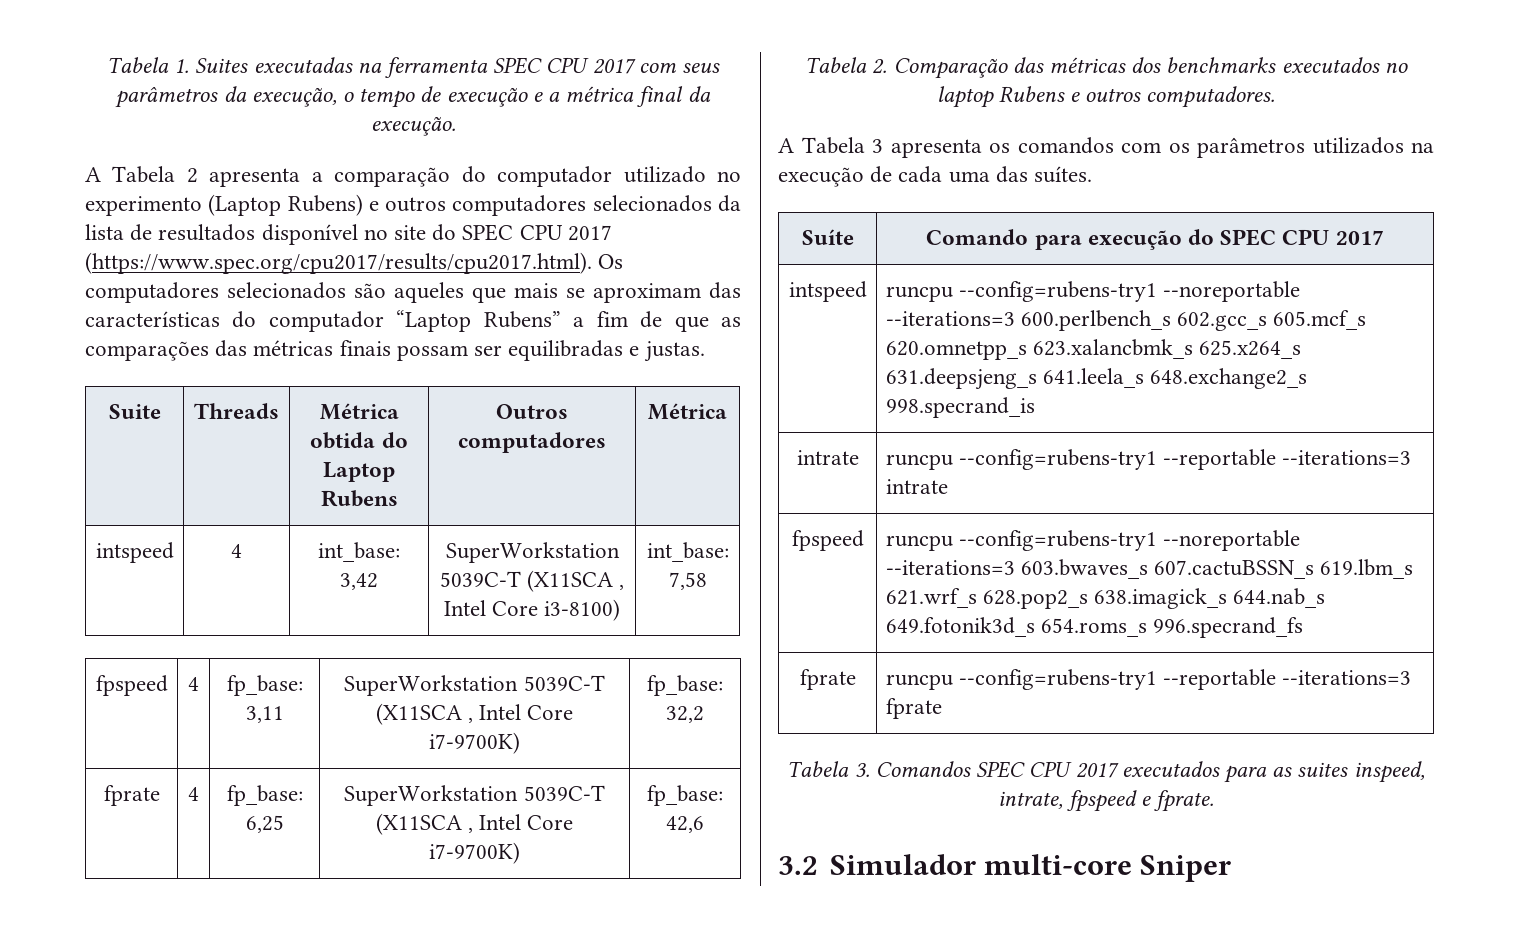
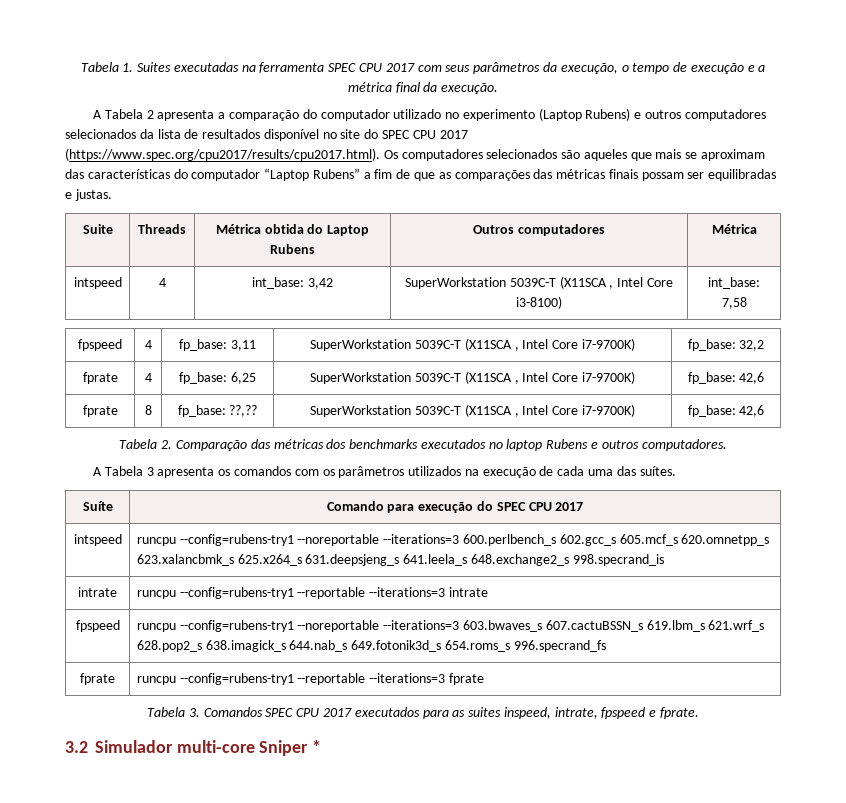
+ fprate | 8 | fp_base: ??,?? | SuperWorkstation 5039C-T (X11SCA , Intel Core i7-9700K) | fp_base: 42,6
- 3.2 Simulador multi-core Sniper
+ 3.2 Simulador multi-core Sniper *

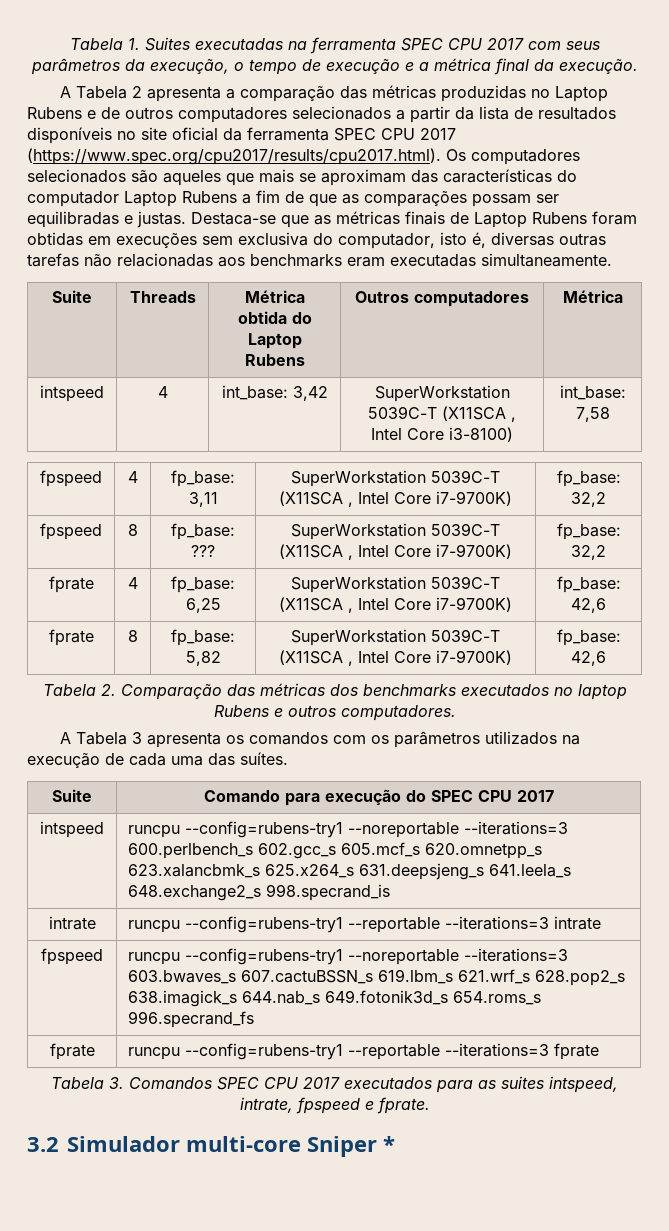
- A Tabela 2 apresenta a comparação do computador utilizado no experimento (Laptop Rubens) e outros computadores selecionados da lista de resultados disponível no site do SPEC CPU 2017 (https://www.spec.org/cpu2017/results/cpu2017.html). Os computadores selecionados são aqueles que mais se aproximam das características do computador “Laptop Rubens” a fim de que as comparações das métricas finais possam ser equilibradas e justas.
+ A Tabela 2 apresenta a comparação das métricas produzidas no Laptop Rubens e de outros computadores selecionados a partir da lista de resultados disponíveis no site oficial da ferramenta SPEC CPU 2017 (https://www.spec.org/cpu2017/results/cpu2017.html). Os computadores selecionados são aqueles que mais se aproximam das características do computador Laptop Rubens a fim de que as comparações possam ser equilibradas e justas. Destaca-se que as métricas finais de Laptop Rubens foram obtidas em execuções sem exclusiva do computador, isto é, diversas outras tarefas não relacionadas aos benchmarks eram executadas simultaneamente.
+ fpspeed | 8 | fp_base: ??? | SuperWorkstation 5039C-T (X11SCA , Intel Core i7-9700K) | fp_base: 32,2
- fprate | 8 | fp_base: ??,?? | SuperWorkstation 5039C-T (X11SCA , Intel Core i7-9700K) | fp_base: 42,6
+ fprate | 8 | fp_base: 5,82 | SuperWorkstation 5039C-T (X11SCA , Intel Core i7-9700K) | fp_base: 42,6
- Suíte | Comando para execução do SPEC CPU 2017
+ Suite | Comando para execução do SPEC CPU 2017
- Tabela 3. Comandos SPEC CPU 2017 executados para as suites inspeed, intrate, fpspeed e fprate.
+ Tabela 3. Comandos SPEC CPU 2017 executados para as suites intspeed, intrate, fpspeed e fprate.

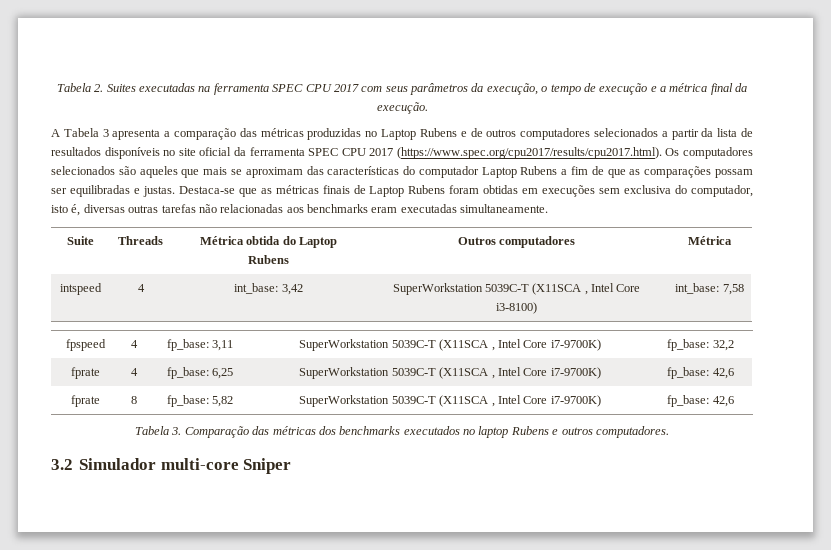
- Tabela 1. Suites executadas na ferramenta SPEC CPU 2017 com seus parâmetros da execução, o tempo de execução e a métrica final da execução.
+ Tabela 2. Suites executadas na ferramenta SPEC CPU 2017 com seus parâmetros da execução, o tempo de execução e a métrica final da execução.
- A Tabela 2 apresenta a comparação das métricas produzidas no Laptop Rubens e de outros computadores selecionados a partir da lista de resultados disponíveis no site oficial da ferramenta SPEC CPU 2017 (https://www.spec.org/cpu2017/results/cpu2017.html). Os computadores selecionados são aqueles que mais se aproximam das características do computador Laptop Rubens a fim de que as comparações possam ser equilibradas e justas.
+ A Tabela 3 apresenta a comparação das métricas produzidas no Laptop Rubens e de outros computadores selecionados a partir da lista de resultados disponíveis no site oficial da ferramenta SPEC CPU 2017 (https://www.spec.org/cpu2017/results/cpu2017.html). Os computadores selecionados são aqueles que mais se aproximam das características do computador Laptop Rubens a fim de que as comparações possam ser equilibradas e justas.
- fpspeed | 8 | fp_base: ??? | SuperWorkstation 5039C-T (X11SCA , Intel Core i7-9700K) | fp_base: 32,2
- Tabela 2. Comparação das métricas dos benchmarks executados no laptop Rubens e outros computadores.
+ Tabela 3. Comparação das métricas dos benchmarks executados no laptop Rubens e outros computadores.
- A Tabela 3 apresenta os comandos com os parâmetros utilizados na execução de cada uma das suítes.
- Suite | Comando para execução do SPEC CPU 2017
- intspeed | runcpu --config=rubens-try1 --noreportable --iterations=3 600.perlbench_s 602.gcc_s 605.mcf_s 620.omnetpp_s 623.xalancbmk_s 625.x264_s 631.deepsjeng_s 641.leela_s 648.exchange2_s 998.specrand_is
- intrate | runcpu --config=rubens-try1 --reportable --iterations=3 intrate
- fpspeed | runcpu --config=rubens-try1 --noreportable --iterations=3 603.bwaves_s 607.cactuBSSN_s 619.lbm_s 621.wrf_s 628.pop2_s 638.imagick_s 644.nab_s 649.fotonik3d_s 654.roms_s 996.specrand_fs
- fprate | runcpu --config=rubens-try1 --reportable --iterations=3 fprate
- Tabela 3. Comandos SPEC CPU 2017 executados para as suites intspeed, intrate, fpspeed e fprate.
- 3.2 Simulador multi-core Sniper *
+ 3.2 Simulador multi-core Sniper

